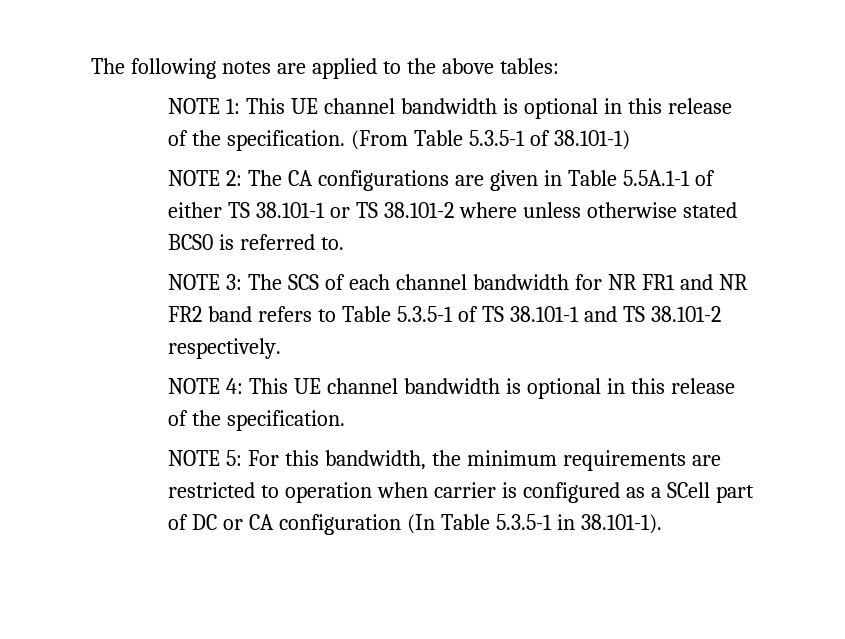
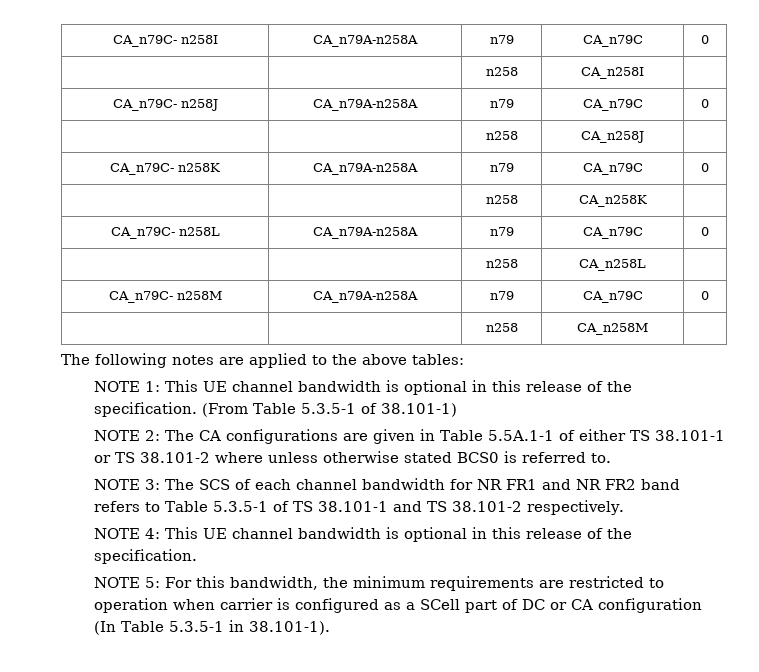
+ CA_n79C- n258I | CA_n79A-n258A | n79 | CA_n79C | 0
+ | | n258 | CA_n258I |
+ CA_n79C- n258J | CA_n79A-n258A | n79 | CA_n79C | 0
+ | | n258 | CA_n258J |
+ CA_n79C- n258K | CA_n79A-n258A | n79 | CA_n79C | 0
+ | | n258 | CA_n258K |
+ CA_n79C- n258L | CA_n79A-n258A | n79 | CA_n79C | 0
+ | | n258 | CA_n258L |
+ CA_n79C- n258M | CA_n79A-n258A | n79 | CA_n79C | 0
+ | | n258 | CA_n258M |

